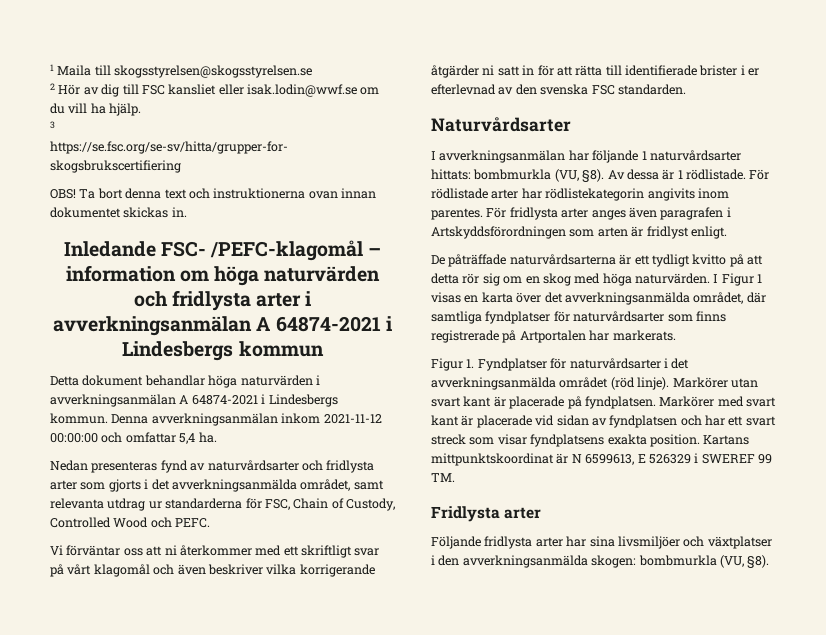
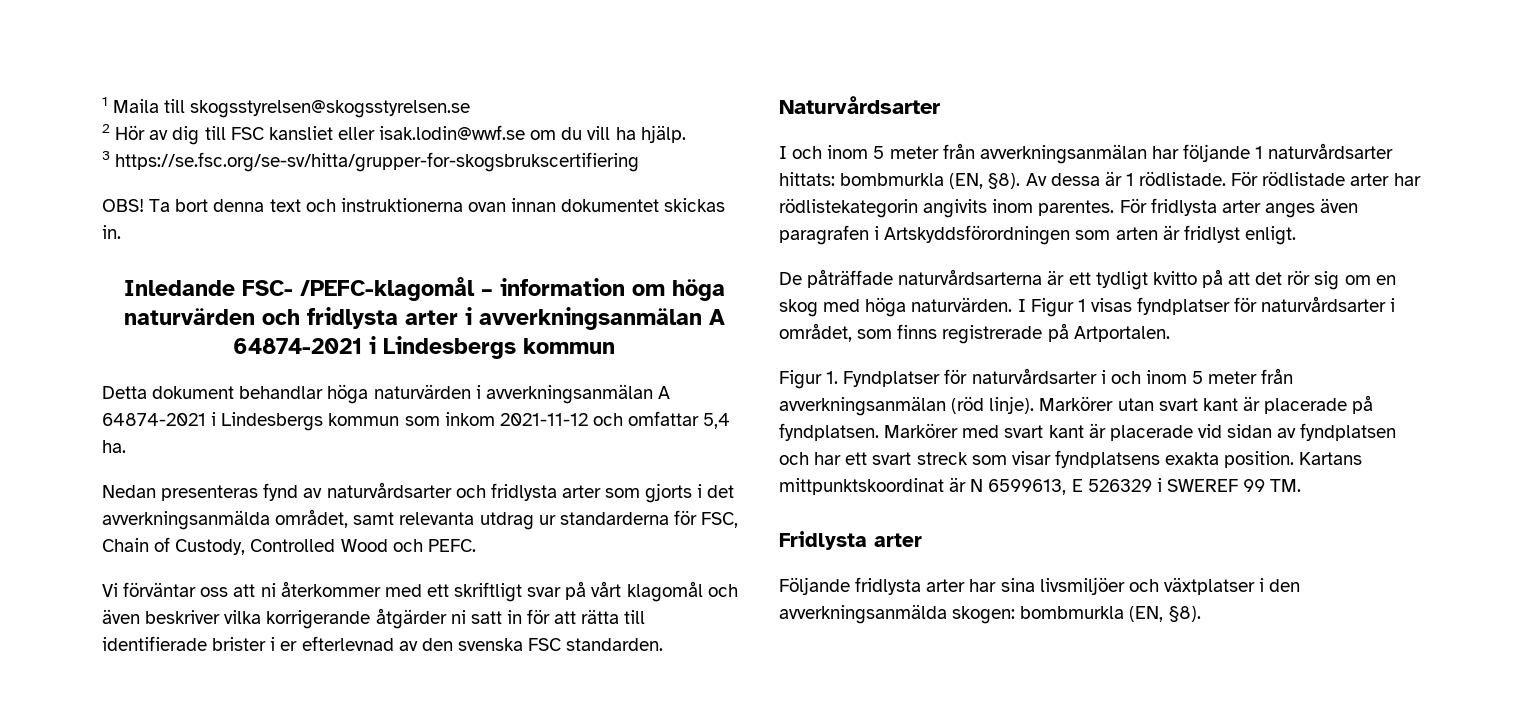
- Detta dokument behandlar höga naturvärden i avverkningsanmälan A 64874-2021 i Lindesbergs kommun. Denna avverkningsanmälan inkom 2021-11-12 00:00:00 och omfattar 5,4 ha.
+ Detta dokument behandlar höga naturvärden i avverkningsanmälan A 64874-2021 i Lindesbergs kommun som inkom 2021-11-12 och omfattar 5,4 ha.
- I avverkningsanmälan har följande 1 naturvårdsarter hittats: bombmurkla (VU, §8).
+ I och inom 5 meter från avverkningsanmälan har följande 1 naturvårdsarter hittats: bombmurkla (EN, §8).
- De påträffade naturvårdsarterna är ett tydligt kvitto på att detta rör sig om en skog med höga naturvärden.
+ De påträffade naturvårdsarterna är ett tydligt kvitto på att det rör sig om en skog med höga naturvärden.
- I Figur 1 visas en karta över det avverkningsanmälda området, där samtliga fyndplatser för naturvårdsarter som finns registrerade på Artportalen har markerats.
+ I Figur 1 visas fyndplatser för naturvårdsarter i området, som finns registrerade på Artportalen.
- Figur 1. Fyndplatser för naturvårdsarter i det avverkningsanmälda området (röd linje).
+ Figur 1. Fyndplatser för naturvårdsarter i och inom 5 meter från avverkningsanmälan (röd linje).
- Följande fridlysta arter har sina livsmiljöer och växtplatser i den avverkningsanmälda skogen: bombmurkla (VU, §8).
+ Följande fridlysta arter har sina livsmiljöer och växtplatser i den avverkningsanmälda skogen: bombmurkla (EN, §8).

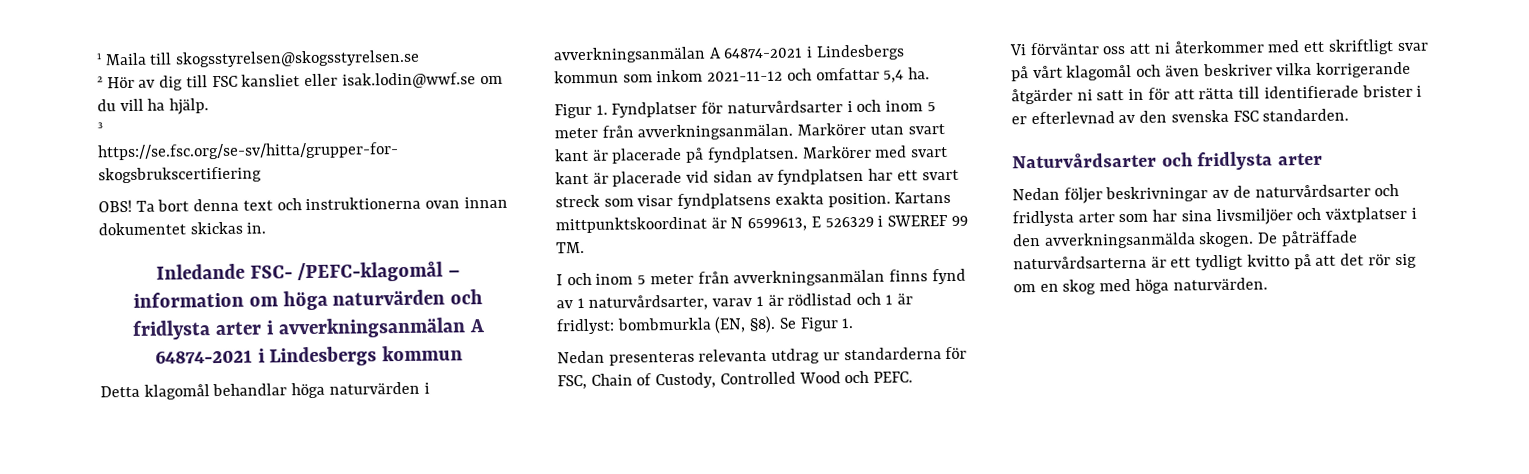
- Detta dokument behandlar höga naturvärden i avverkningsanmälan A 64874-2021 i Lindesbergs kommun som inkom 2021-11-12 och omfattar 5,4 ha.
+ Detta klagomål behandlar höga naturvärden i avverkningsanmälan A 64874-2021 i Lindesbergs kommun som inkom 2021-11-12 och omfattar 5,4 ha.
- Nedan presenteras fynd av naturvårdsarter och fridlysta arter som gjorts i det avverkningsanmälda området, samt relevanta utdrag ur standarderna för FSC, Chain of Custody, Controlled Wood och PEFC.
+ Figur 1. Fyndplatser för naturvårdsarter i och inom 5 meter från avverkningsanmälan. Markörer utan svart kant är placerade på fyndplatsen. Markörer med svart kant är placerade vid sidan av fyndplatsen har ett svart streck som visar fyndplatsens exakta position. Kartans mittpunktskoordinat är N 6599613, E 526329 i SWEREF 99 TM.
+ I och inom 5 meter från avverkningsanmälan finns fynd av 1 naturvårdsarter, varav 1 är rödlistad och 1 är fridlyst: bombmurkla (EN, §8). Se Figur 1.
+ Nedan presenteras relevanta utdrag ur standarderna för FSC, Chain of Custody, Controlled Wood och PEFC.
- Naturvårdsarter
- I och inom 5 meter från avverkningsanmälan har följande 1 naturvårdsarter hittats: bombmurkla (EN, §8). Av dessa är 1 rödlistade. För rödlistade arter har rödlistekategorin angivits inom parentes. För fridlysta arter anges även paragrafen i Artskyddsförordningen som arten är fridlyst enligt.
- De påträffade naturvårdsarterna är ett tydligt kvitto på att det rör sig om en skog med höga naturvärden. I Figur 1 visas fyndplatser för naturvårdsarter i området, som finns registrerade på Artportalen.
- Figur 1. Fyndplatser för naturvårdsarter i och inom 5 meter från avverkningsanmälan (röd linje). Markörer utan svart kant är placerade på fyndplatsen. Markörer med svart kant är placerade vid sidan av fyndplatsen och har ett svart streck som visar fyndplatsens exakta position. Kartans mittpunktskoordinat är N 6599613, E 526329 i SWEREF 99 TM.
- Fridlysta arter
- Följande fridlysta arter har sina livsmiljöer och växtplatser i den avverkningsanmälda skogen: bombmurkla (EN, §8).
+ Naturvårdsarter och fridlysta arter
+ Nedan följer beskrivningar av de naturvårdsarter och fridlysta arter som har sina livsmiljöer och växtplatser i den avverkningsanmälda skogen. De påträffade naturvårdsarterna är ett tydligt kvitto på att det rör sig om en skog med höga naturvärden.

